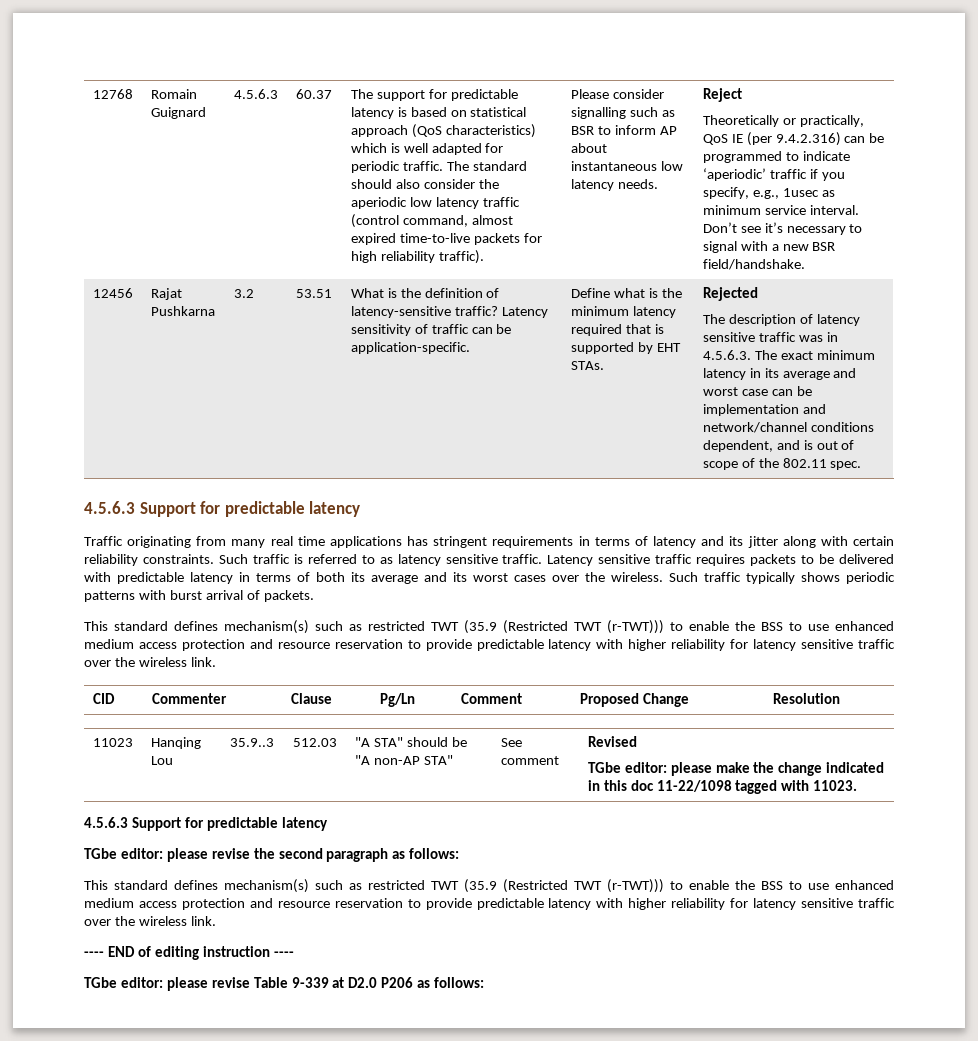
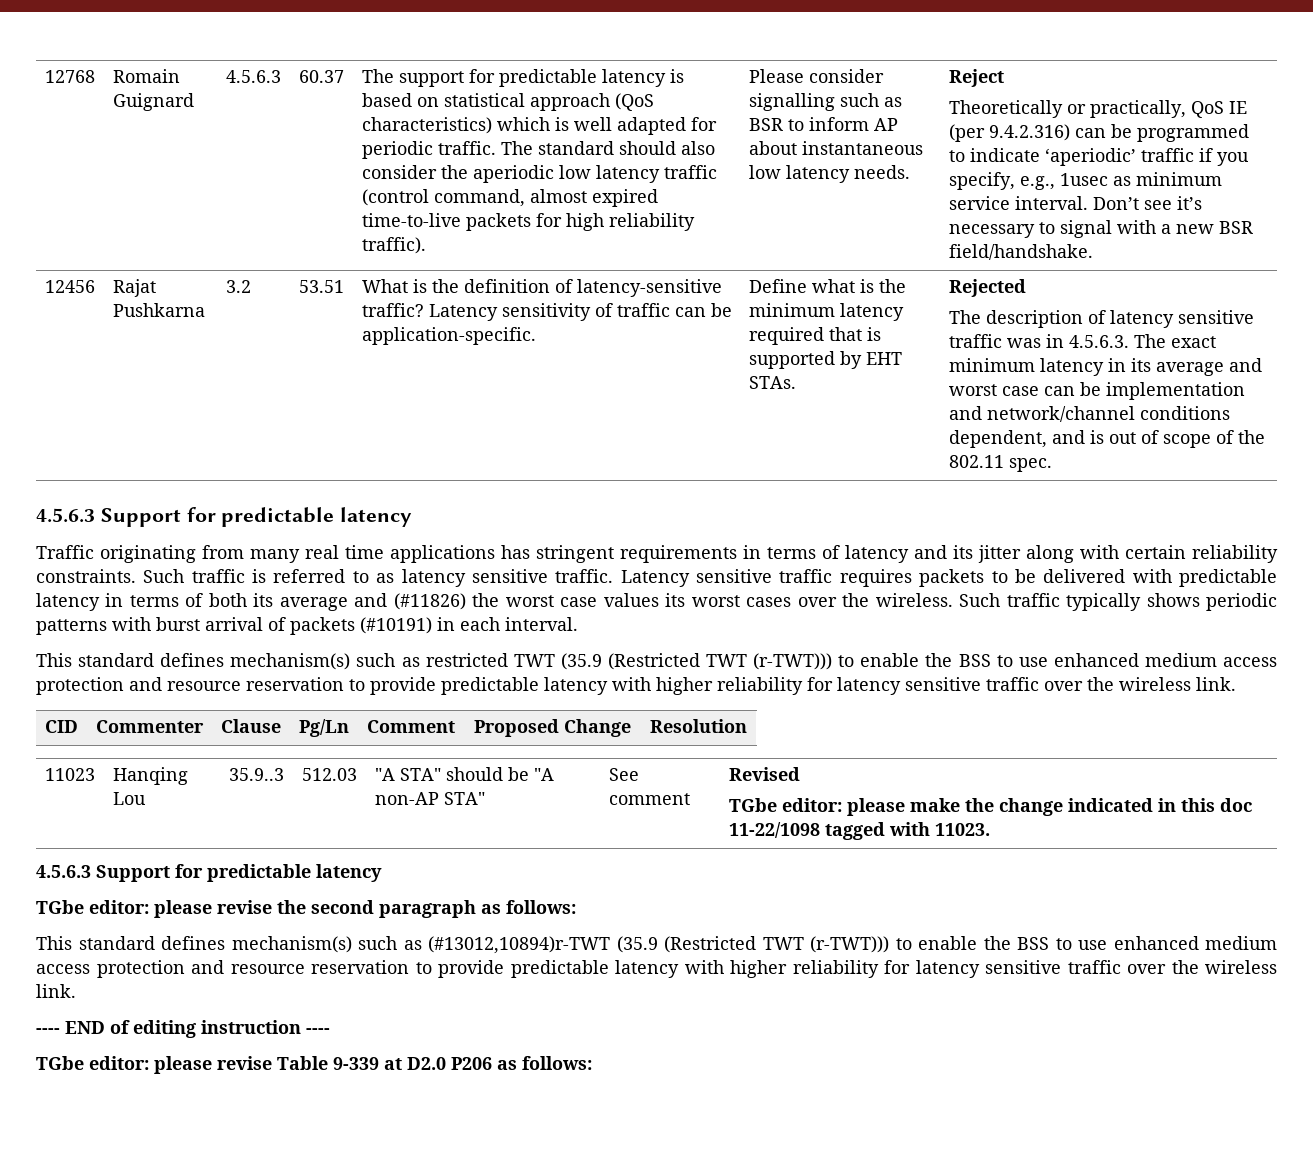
- Latency sensitive traffic requires packets to be delivered with predictable latency in terms of both its average and its worst cases over the wireless.
+ Latency sensitive traffic requires packets to be delivered with predictable latency in terms of both its average and (#11826) the worst case values its worst cases over the wireless.
- Such traffic typically shows periodic patterns with burst arrival of packets.
+ Such traffic typically shows periodic patterns with burst arrival of packets (#10191) in each interval.
  TGbe editor: please revise the second paragraph as follows:
- This standard defines mechanism(s) such as restricted TWT (35.9 (Restricted TWT (r-TWT))) to enable the BSS to use enhanced medium access protection and resource reservation to provide predictable latency with higher reliability for latency sensitive traffic over the wireless link.
+ This standard defines mechanism(s) such as (#13012,10894)r-TWT (35.9 (Restricted TWT (r-TWT))) to enable the BSS to use enhanced medium access protection and resource reservation to provide predictable latency with higher reliability for latency sensitive traffic over the wireless link.

